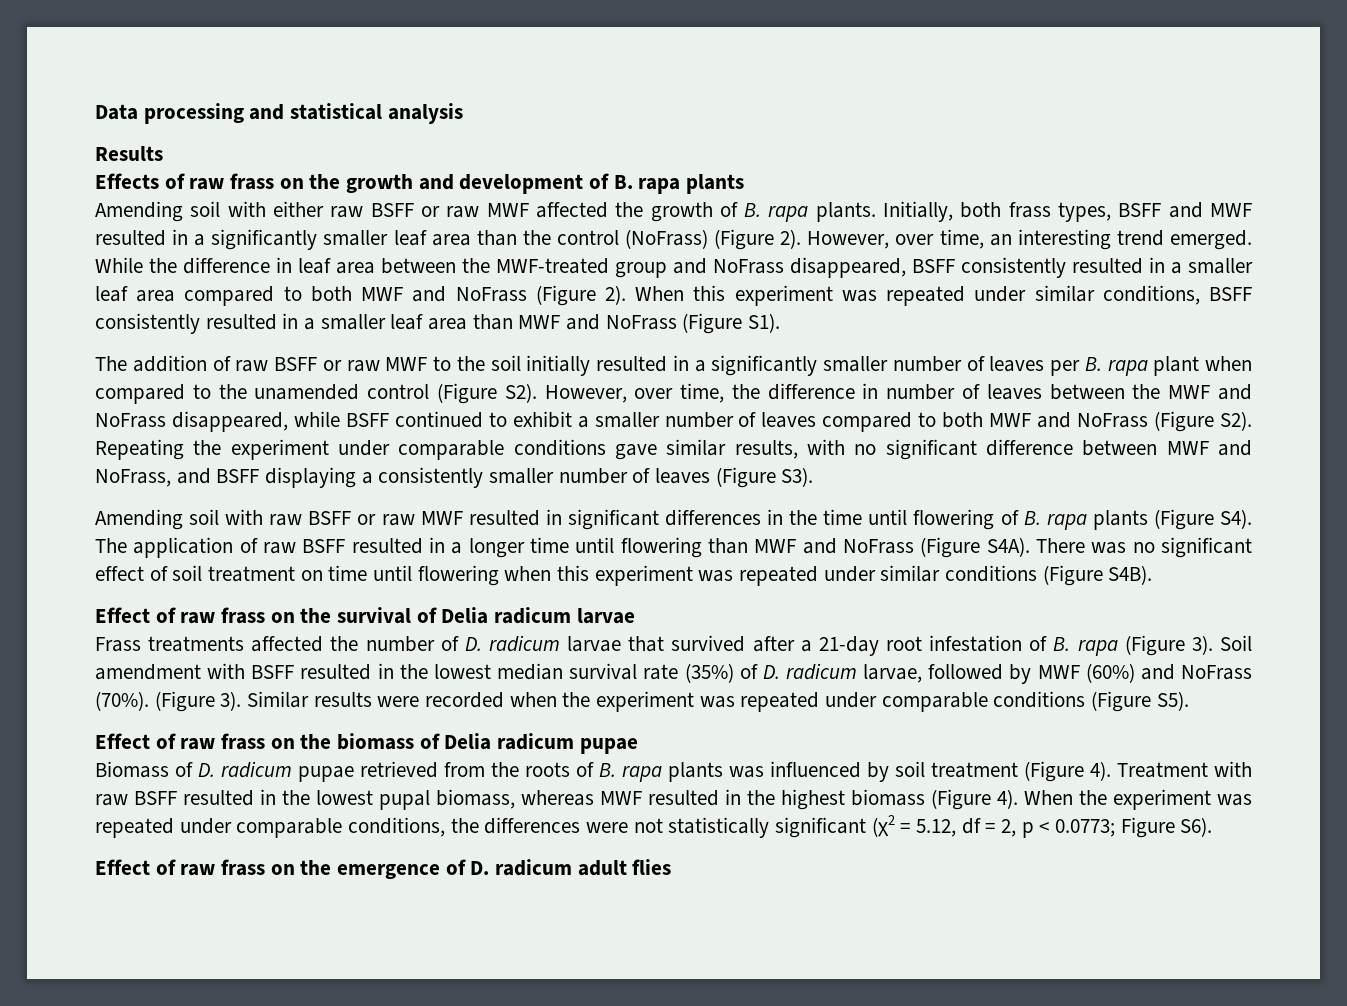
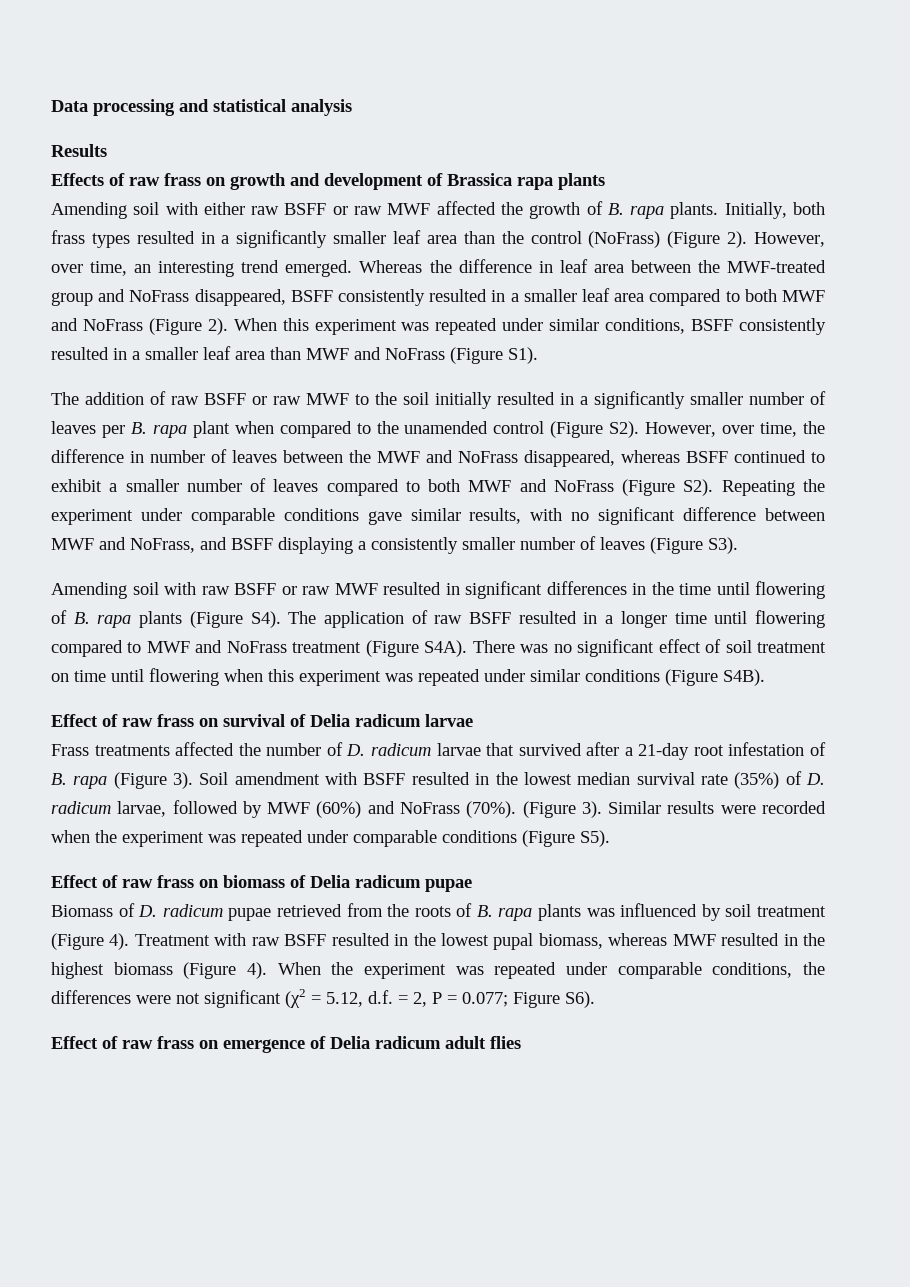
- Effects of raw frass on the growth and development of B. rapa plants
+ Effects of raw frass on growth and development of Brassica rapa plants
- Initially, both frass types, BSFF and MWF resulted in a significantly smaller leaf area than the control (NoFrass) (Figure 2).
+ Initially, both frass types resulted in a significantly smaller leaf area than the control (NoFrass) (Figure 2).
- While the difference in leaf area between the MWF-treated group and NoFrass disappeared, BSFF consistently resulted in a smaller leaf area compared to both MWF and NoFrass (Figure 2).
+ Whereas the difference in leaf area between the MWF-treated group and NoFrass disappeared, BSFF consistently resulted in a smaller leaf area compared to both MWF and NoFrass (Figure 2).
- The addition of raw BSFF or raw MWF to the soil initially resulted in a significantly smaller number of leaves per B. rapa plant when compared to the unamended control (Figure S2). However, over time, the difference in number of leaves between the MWF and NoFrass disappeared, while BSFF continued to exhibit a smaller number of leaves compared to both MWF and NoFrass (Figure S2). Repeating the experiment under comparable conditions gave similar results, with no significant difference between MWF and NoFrass, and BSFF displaying a consistently smaller number of leaves (Figure S3).
+ The addition of raw BSFF or raw MWF to the soil initially resulted in a significantly smaller number of leaves per B. rapa plant when compared to the unamended control (Figure S2). However, over time, the difference in number of leaves between the MWF and NoFrass disappeared, whereas BSFF continued to exhibit a smaller number of leaves compared to both MWF and NoFrass (Figure S2). Repeating the experiment under comparable conditions gave similar results, with no significant difference between MWF and NoFrass, and BSFF displaying a consistently smaller number of leaves (Figure S3).
- Amending soil with raw BSFF or raw MWF resulted in significant differences in the time until flowering of B. rapa plants (Figure S4). The application of raw BSFF resulted in a longer time until flowering than MWF and NoFrass (Figure S4A).
+ Amending soil with raw BSFF or raw MWF resulted in significant differences in the time until flowering of B. rapa plants (Figure S4). The application of raw BSFF resulted in a longer time until flowering compared to MWF and NoFrass treatment (Figure S4A).
- Effect of raw frass on the survival of Delia radicum larvae
+ Effect of raw frass on survival of Delia radicum larvae
- Effect of raw frass on the biomass of Delia radicum pupae
+ Effect of raw frass on biomass of Delia radicum pupae
- When the experiment was repeated under comparable conditions, the differences were not statistically significant (χ2 = 5.12, df = 2, p < 0.0773; Figure S6).
+ When the experiment was repeated under comparable conditions, the differences were not significant (χ2 = 5.12, d.f. = 2, P = 0.077; Figure S6).
- Effect of raw frass on the emergence of D. radicum adult flies
+ Effect of raw frass on emergence of Delia radicum adult flies

